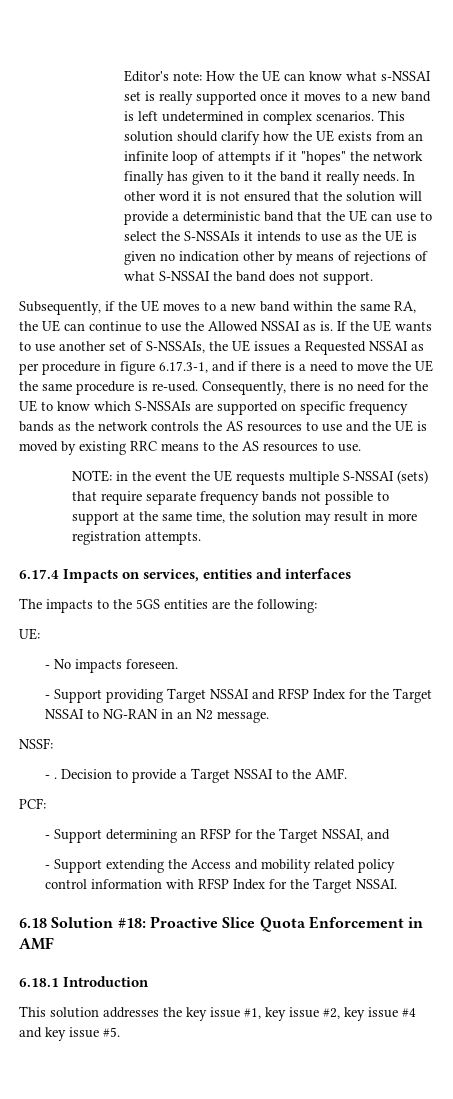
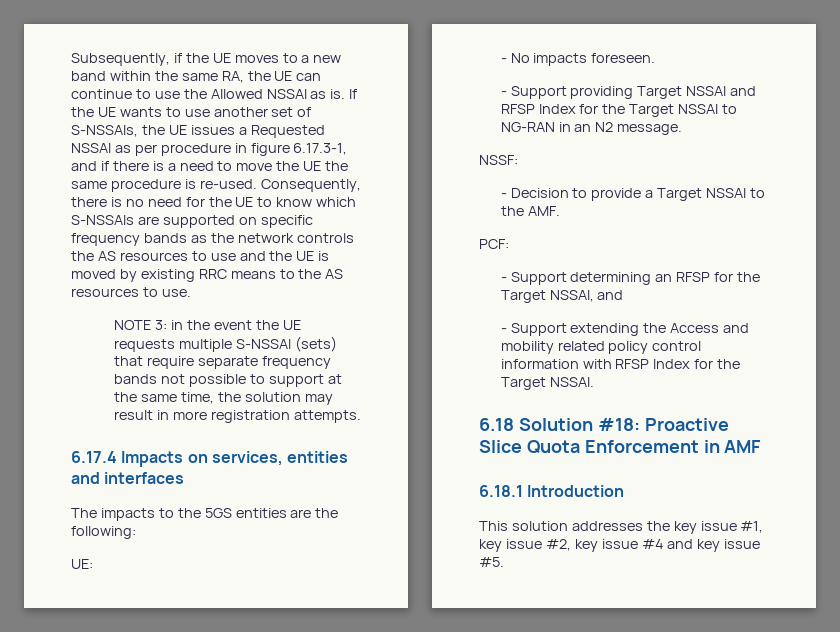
- Editor's note: How the UE can know what s-NSSAI set is really supported once it moves to a new band is left undetermined in complex scenarios. This solution should clarify how the UE exists from an infinite loop of attempts if it "hopes" the network finally has given to it the band it really needs. In other word it is not ensured that the solution will provide a deterministic band that the UE can use to select the S-NSSAIs it intends to use as the UE is given no indication other by means of rejections of what S-NSSAI the band does not support.
- NOTE: in the event the UE requests multiple S-NSSAI (sets) that require separate frequency bands not possible to support at the same time, the solution may result in more registration attempts.
+ NOTE 3: in the event the UE requests multiple S-NSSAI (sets) that require separate frequency bands not possible to support at the same time, the solution may result in more registration attempts.
- - . Decision to provide a Target NSSAI to the AMF.
+ - Decision to provide a Target NSSAI to the AMF.

